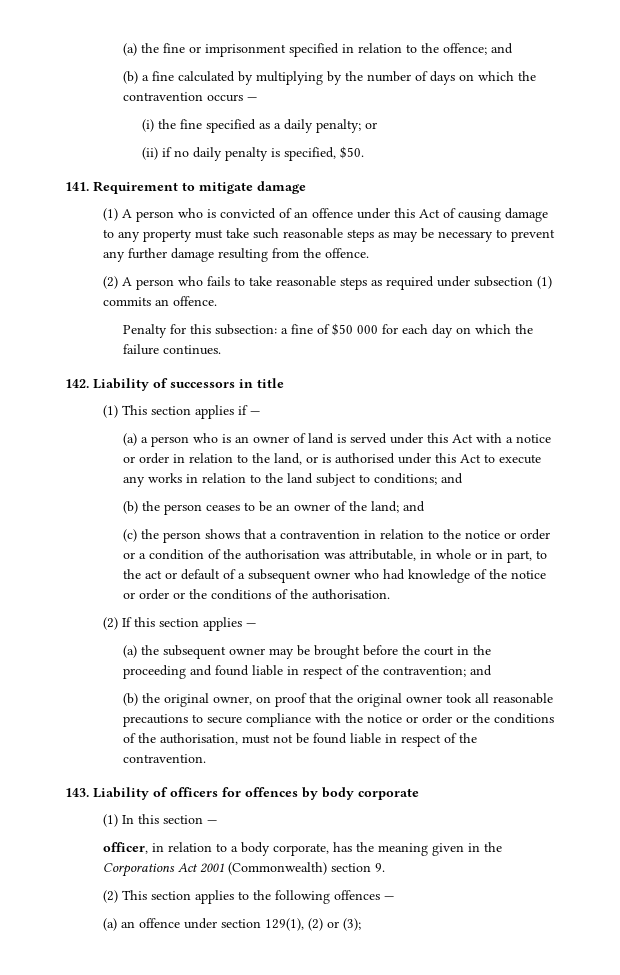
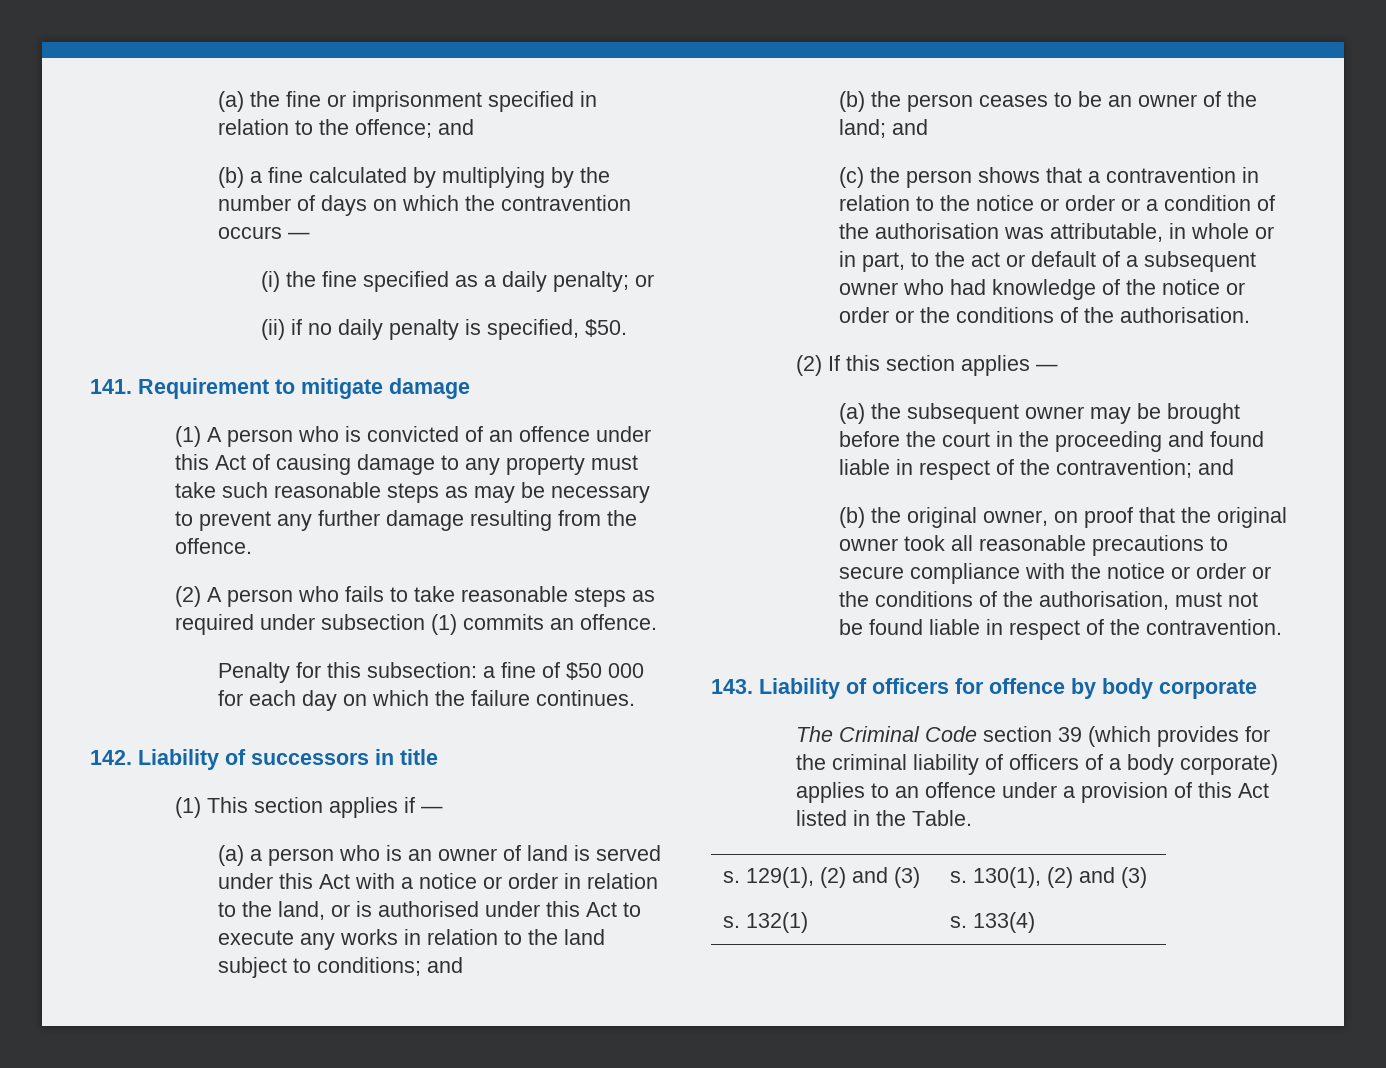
- 143. Liability of officers for offences by body corporate
+ 143. Liability of officers for offence by body corporate
- (1) In this section —
- officer, in relation to a body corporate, has the meaning given in the Corporations Act 2001 (Commonwealth) section 9.
- (2) This section applies to the following offences —
- (a) an offence under section 129(1), (2) or (3);
+ The Criminal Code section 39 (which provides for the criminal liability of officers of a body corporate) applies to an offence under a provision of this Act listed in the Table.
+ s. 129(1), (2) and (3) | s. 130(1), (2) and (3)
+ s. 132(1) | s. 133(4)

